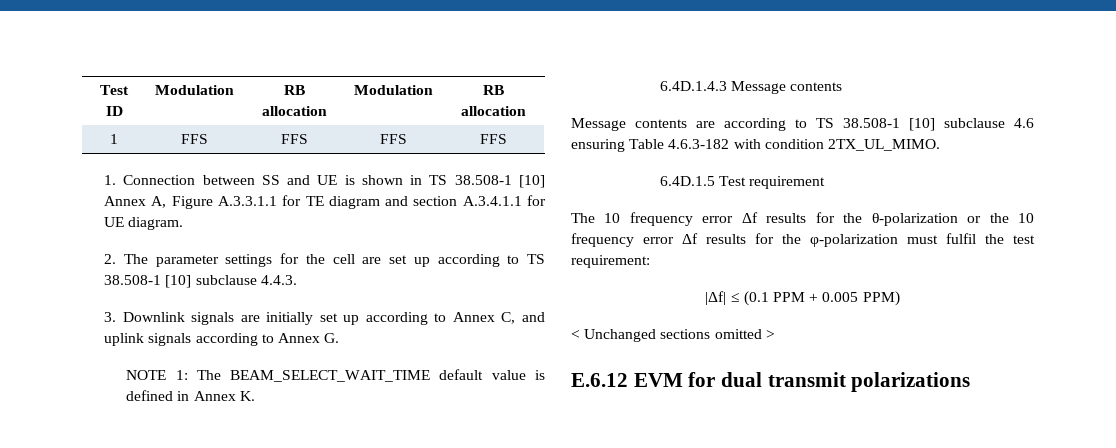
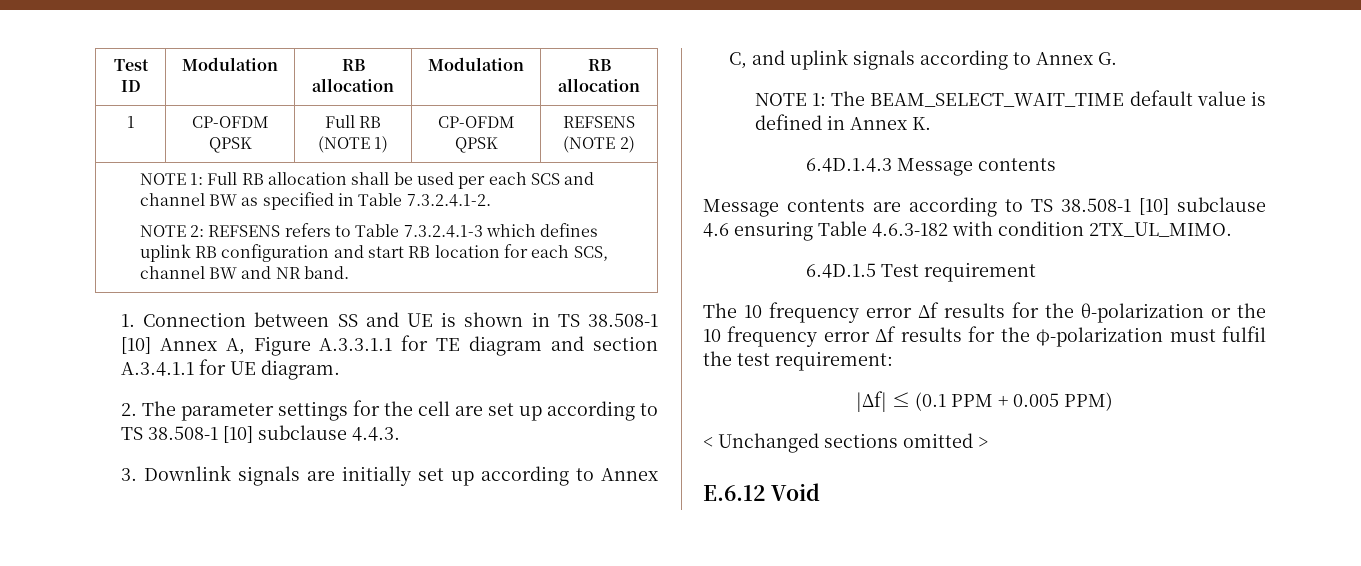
- 1 | FFS | FFS | FFS | FFS
+ 1 | CP-OFDM QPSK | Full RB (NOTE 1) | CP-OFDM QPSK | REFSENS (NOTE 2)
+ NOTE 1: Full RB allocation shall be used per each SCS and channel BW as specified in Table 7.3.2.4.1-2.
+ NOTE 2: REFSENS refers to Table 7.3.2.4.1-3 which defines uplink RB configuration and start RB location for each SCS, channel BW and NR band.
- E.6.12 EVM for dual transmit polarizations
+ E.6.12 Void

